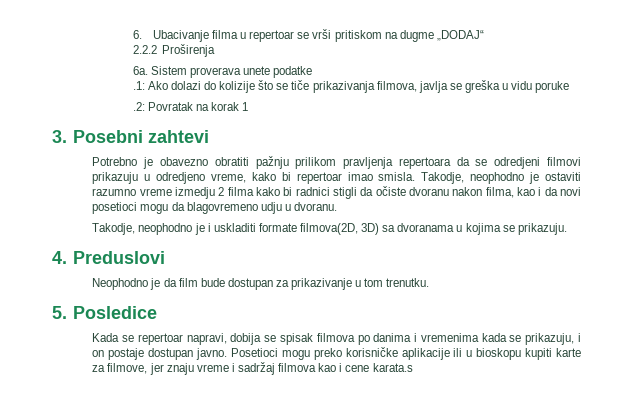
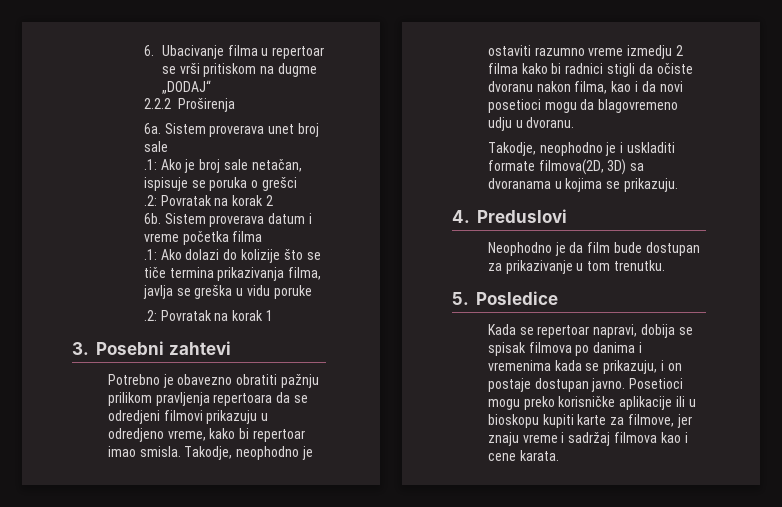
- Sistem proverava unete podatke
+ Sistem proverava unet broj sale
+ .1: Ako je broj sale netačan, ispisuje se poruka o grešci
+ .2: Povratak na korak 2
+ 6b. Sistem proverava datum i vreme početka filma
- .1: Ako dolazi do kolizije što se tiče prikazivanja filmova, javlja se greška u vidu poruke
+ .1: Ako dolazi do kolizije što se tiče termina prikazivanja filma, javlja se greška u vidu poruke
- Posetioci mogu preko korisničke aplikacije ili u bioskopu kupiti karte za filmove, jer znaju vreme i sadržaj filmova kao i cene karata.s
+ Posetioci mogu preko korisničke aplikacije ili u bioskopu kupiti karte za filmove, jer znaju vreme i sadržaj filmova kao i cene karata.

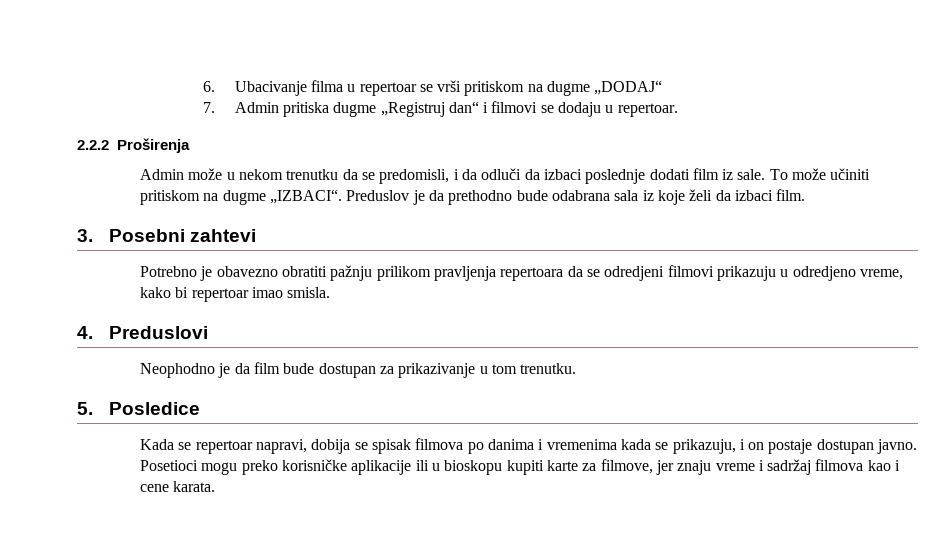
+ 7. Admin pritiska dugme „Registruj dan“ i filmovi se dodaju u repertoar.
  2.2.2 Proširenja
- 6a. Sistem proverava unet broj sale
- .1: Ako je broj sale netačan, ispisuje se poruka o grešci
- .2: Povratak na korak 2
- 6b. Sistem proverava datum i vreme početka filma
- .1: Ako dolazi do kolizije što se tiče termina prikazivanja filma, javlja se greška u vidu poruke
- .2: Povratak na korak 1
+ Admin može u nekom trenutku da se predomisli, i da odluči da izbaci poslednje dodati film iz sale. To može učiniti pritiskom na dugme „IZBACI“. Preduslov je da prethodno bude odabrana sala iz koje želi da izbaci film.
- Takodje, neophodno je ostaviti razumno vreme izmedju 2 filma kako bi radnici stigli da očiste dvoranu nakon filma, kao i da novi posetioci mogu da blagovremeno udju u dvoranu.
- Takodje, neophodno je i uskladiti formate filmova(2D, 3D) sa dvoranama u kojima se prikazuju.

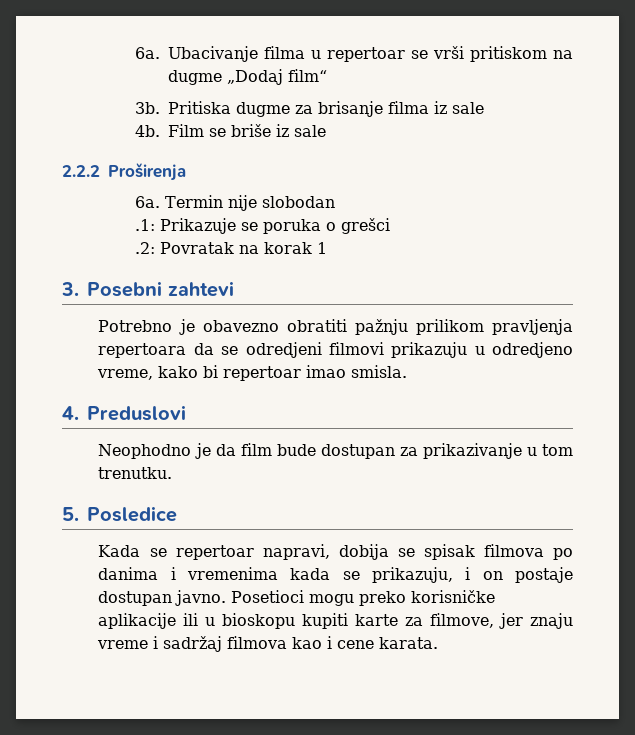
- 6. Ubacivanje filma u repertoar se vrši pritiskom na dugme „DODAJ“
- 7. Admin pritiska dugme „Registruj dan“ i filmovi se dodaju u repertoar.
+ 6a. Ubacivanje filma u repertoar se vrši pritiskom na dugme „Dodaj film“
+ 3b. Pritiska dugme za brisanje filma iz sale
+ 4b. Film se briše iz sale
  2.2.2 Proširenja
- Admin može u nekom trenutku da se predomisli, i da odluči da izbaci poslednje dodati film iz sale. To može učiniti pritiskom na dugme „IZBACI“. Preduslov je da prethodno bude odabrana sala iz koje želi da izbaci film.
+ 6a. Termin nije slobodan
+ .1: Prikazuje se poruka o grešci
+ .2: Povratak na korak 1

